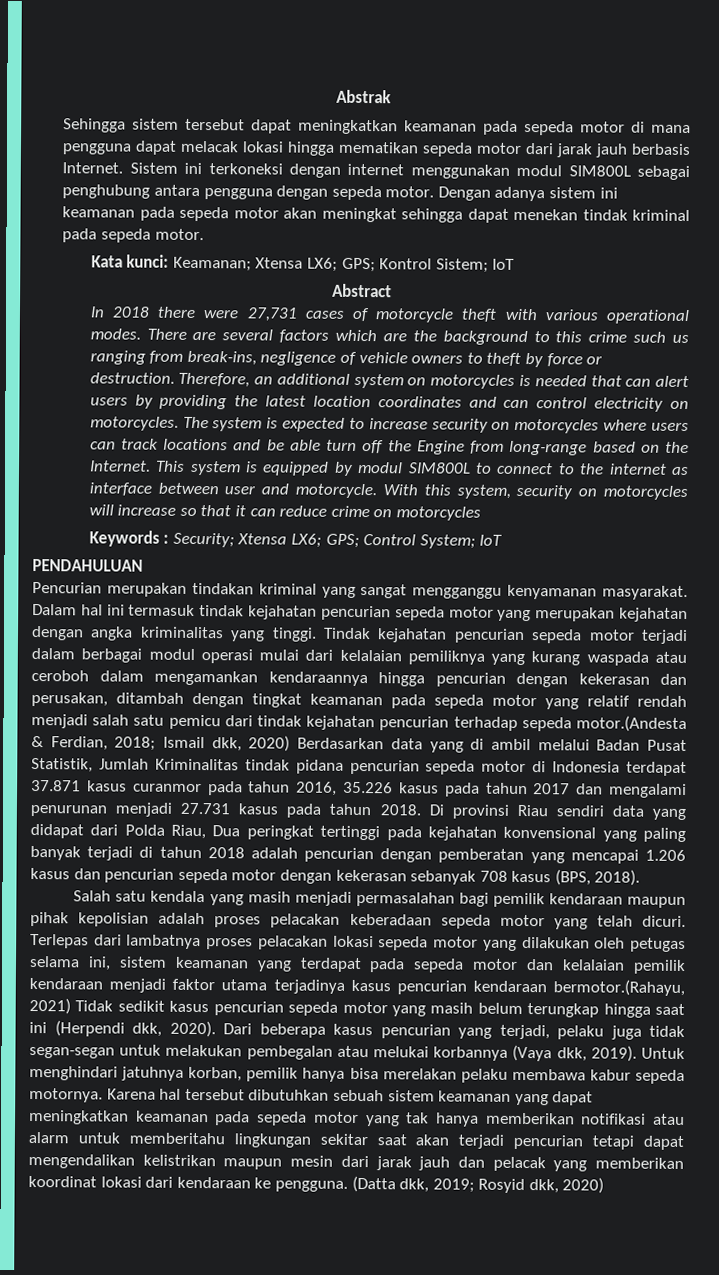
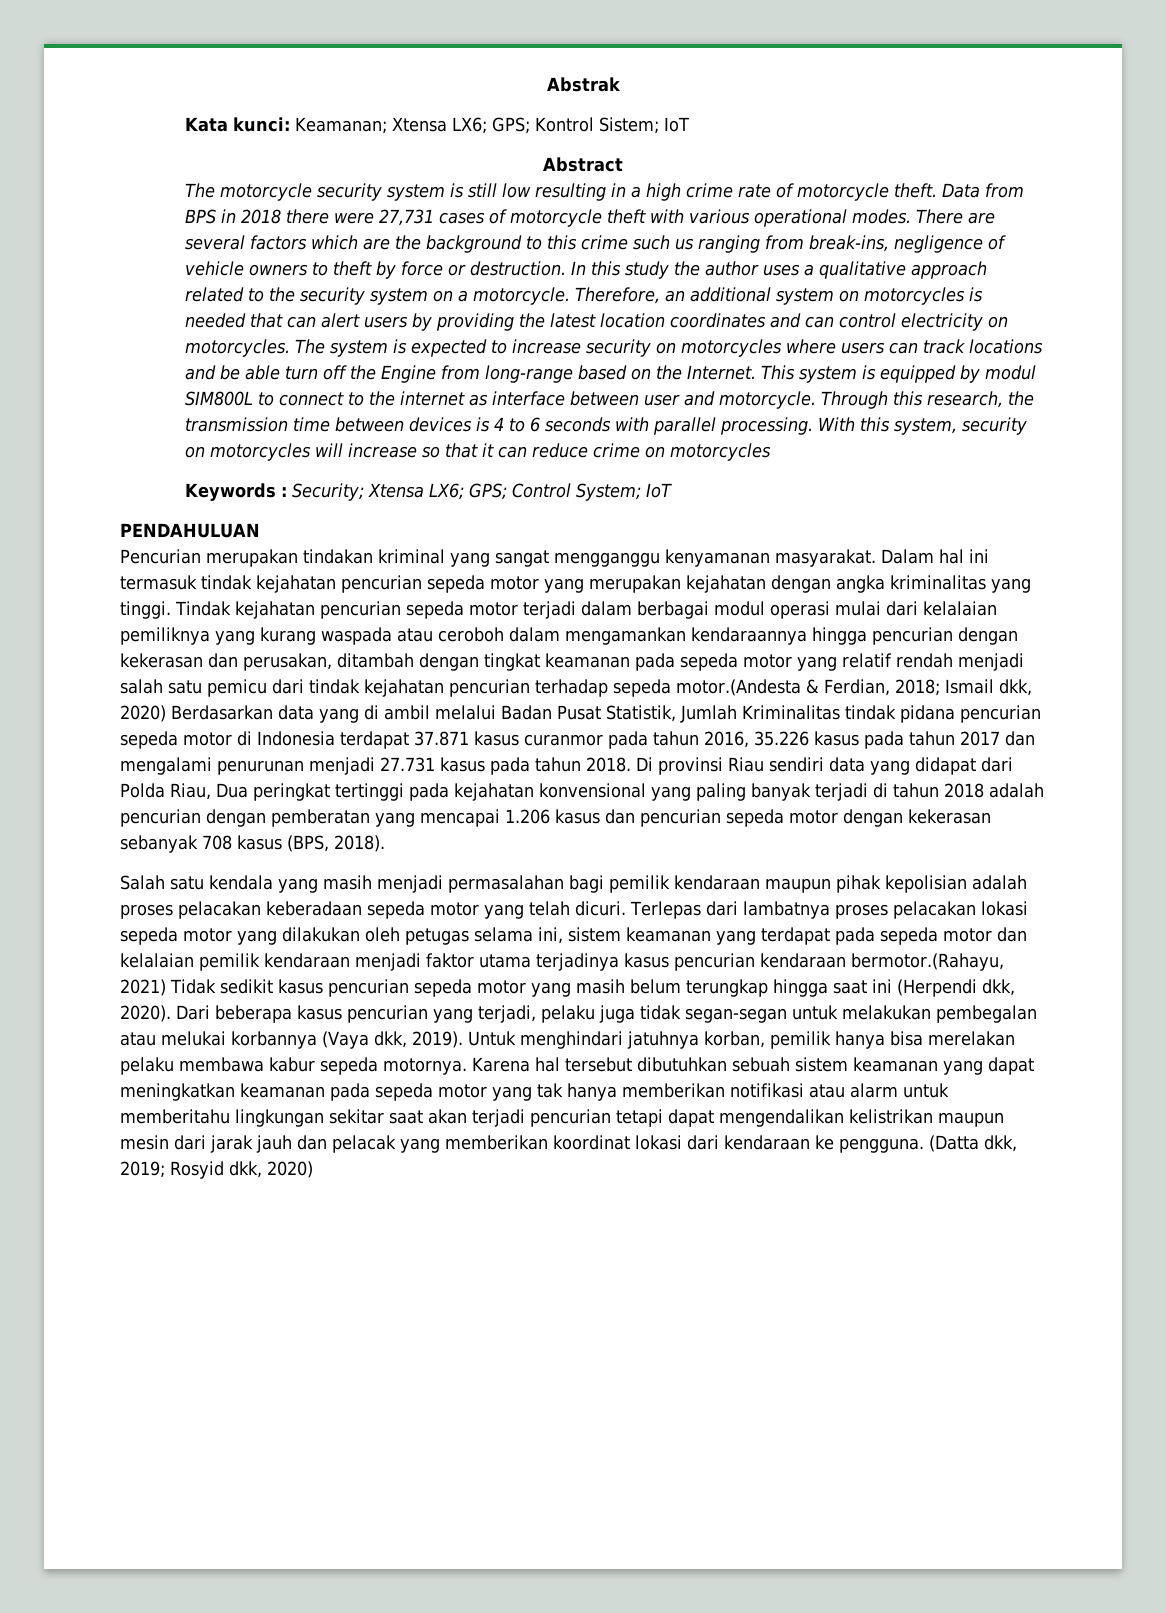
- Sehingga sistem tersebut dapat meningkatkan keamanan pada sepeda motor di mana pengguna dapat melacak lokasi hingga mematikan sepeda motor dari jarak jauh berbasis Internet. Sistem ini terkoneksi dengan internet menggunakan modul SIM800L sebagai penghubung antara pengguna dengan sepeda motor. Dengan adanya sistem ini keamanan pada sepeda motor akan meningkat sehingga dapat menekan tindak kriminal pada sepeda motor.
- In 2018 there were 27,731 cases of motorcycle theft with various operational modes.
+ The motorcycle security system is still low resulting in a high crime rate of motorcycle theft. Data from BPS in 2018 there were 27,731 cases of motorcycle theft with various operational modes.
+ In this study the author uses a qualitative approach related to the security system on a motorcycle.
+ Through this research, the transmission time between devices is 4 to 6 seconds with parallel processing.

